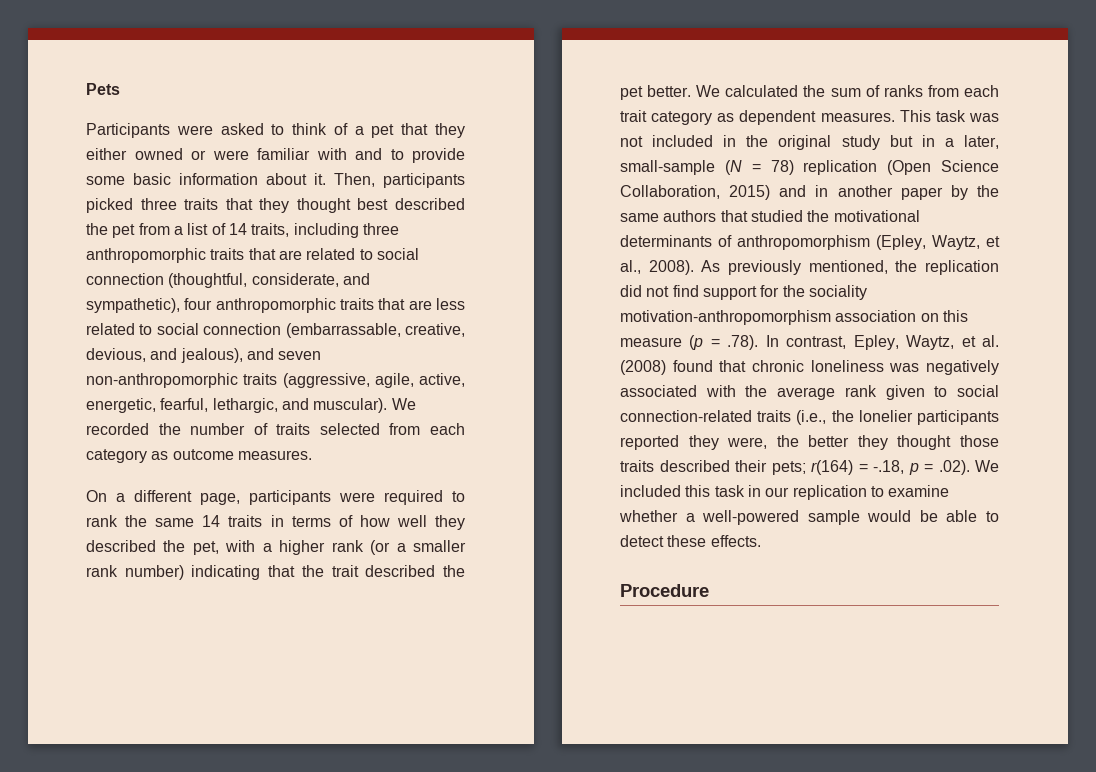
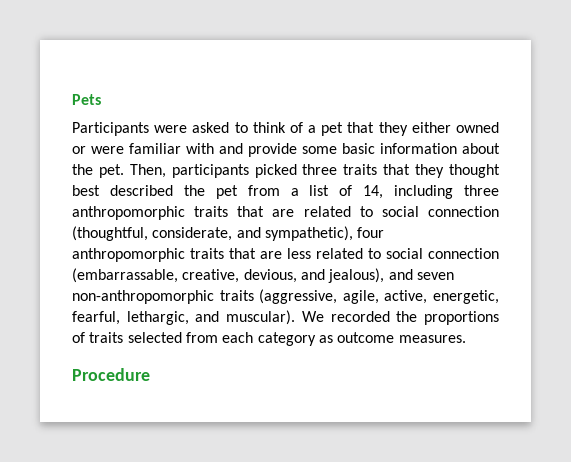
- Participants were asked to think of a pet that they either owned or were familiar with and to provide some basic information about it.
+ Participants were asked to think of a pet that they either owned or were familiar with and provide some basic information about the pet.
- Then, participants picked three traits that they thought best described the pet from a list of 14 traits, including three anthropomorphic traits that are related to social connection (thoughtful, considerate, and sympathetic), four anthropomorphic traits that are less related to social connection (embarrassable, creative, devious, and jealous), and seven non-anthropomorphic traits (aggressive, agile, active, energetic, fearful, lethargic, and muscular).
+ Then, participants picked three traits that they thought best described the pet from a list of 14, including three anthropomorphic traits that are related to social connection (thoughtful, considerate, and sympathetic), four anthropomorphic traits that are less related to social connection (embarrassable, creative, devious, and jealous), and seven non-anthropomorphic traits (aggressive, agile, active, energetic, fearful, lethargic, and muscular).
- We recorded the number of traits selected from each category as outcome measures.
+ We recorded the proportions of traits selected from each category as outcome measures.
- On a different page, participants were required to rank the same 14 traits in terms of how well they described the pet, with a higher rank (or a smaller rank number) indicating that the trait described the pet better. We calculated the sum of ranks from each trait category as dependent measures. This task was not included in the original study but in a later, small-sample (N = 78) replication (Open Science Collaboration, 2015) and in another paper by the same authors that studied the motivational determinants of anthropomorphism (Epley, Waytz, et al., 2008). As previously mentioned, the replication did not find support for the sociality motivation-anthropomorphism association on this measure (p = .78). In contrast, Epley, Waytz, et al. (2008) found that chronic loneliness was negatively associated with the average rank given to social connection-related traits (i.e., the lonelier participants reported they were, the better they thought those traits described their pets; r(164) = -.18, p = .02). We included this task in our replication to examine whether a well-powered sample would be able to detect these effects.

